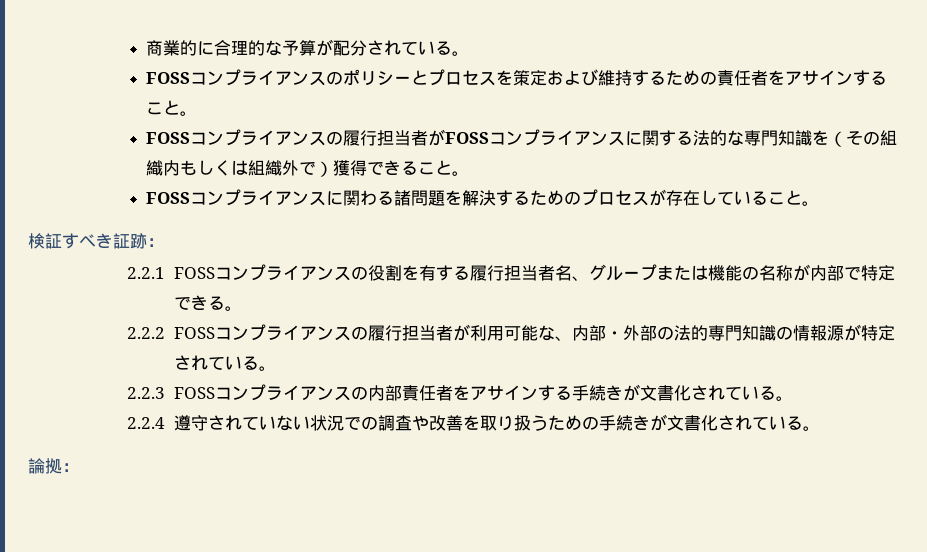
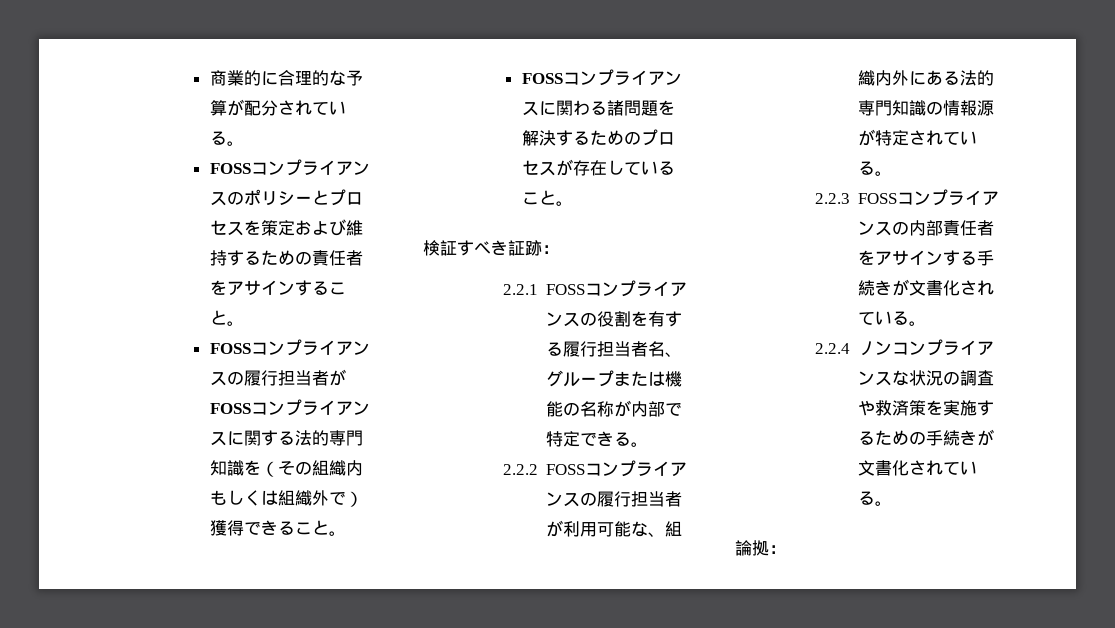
- FOSSコンプライアンスの履行担当者がFOSSコンプライアンスに関する法的な専門知識を（その組織内もしくは組織外で）獲得できること。
+ FOSSコンプライアンスの履行担当者がFOSSコンプライアンスに関する法的専門知識を（その組織内もしくは組織外で）獲得できること。
- 2.2.2 FOSSコンプライアンスの履行担当者が利用可能な、内部・外部の法的専門知識の情報源が特定されている。
+ 2.2.2 FOSSコンプライアンスの履行担当者が利用可能な、組織内外にある法的専門知識の情報源が特定されている。
- 2.2.4遵守されていない状況での調査や改善を取り扱うための手続きが文書化されている。
+ 2.2.4ノンコンプライアンスな状況の調査や救済策を実施するための手続きが文書化されている。

